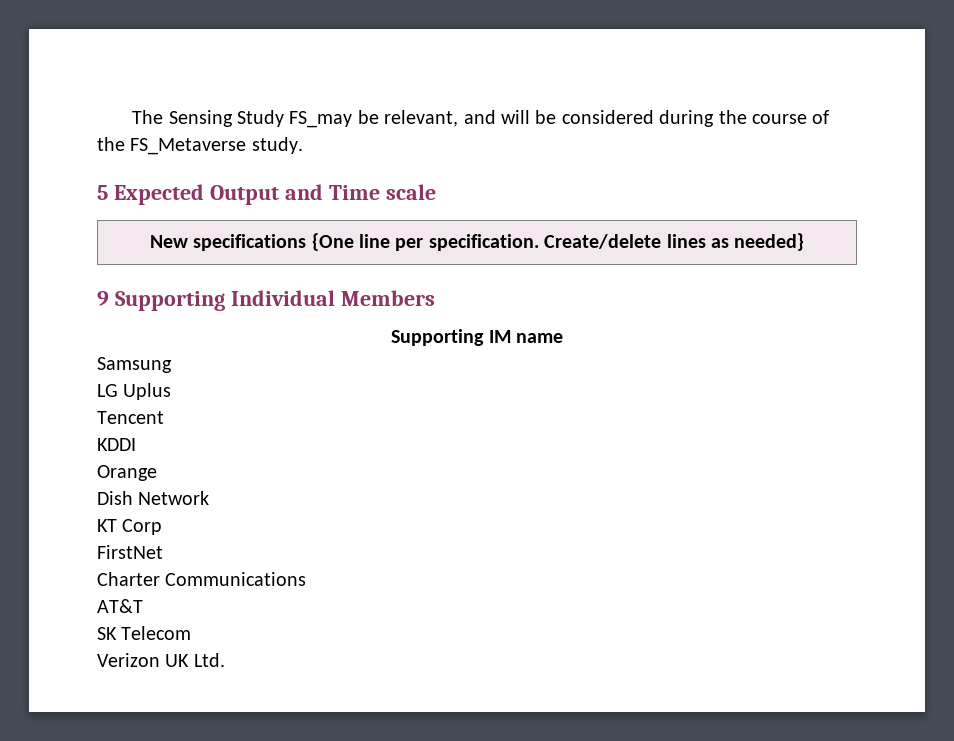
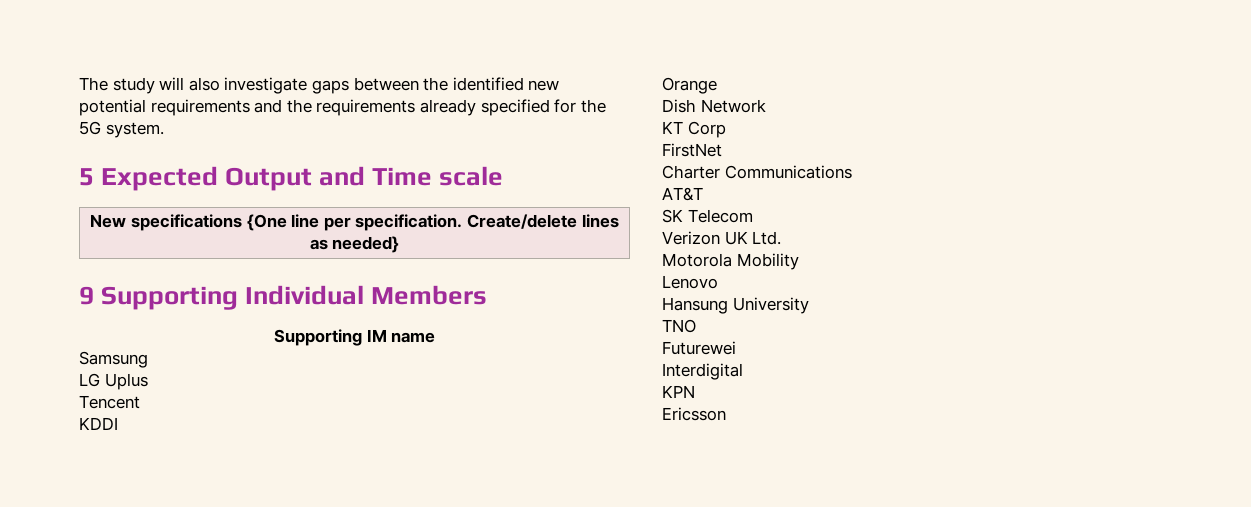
- The Sensing Study FS_may be relevant, and will be considered during the course of the FS_Metaverse study.
+ The study will also investigate gaps between the identified new potential requirements and the requirements already specified for the 5G system.
+ Motorola Mobility
+ Lenovo
+ Hansung University
+ TNO
+ Futurewei
+ Interdigital
+ KPN
+ Ericsson

